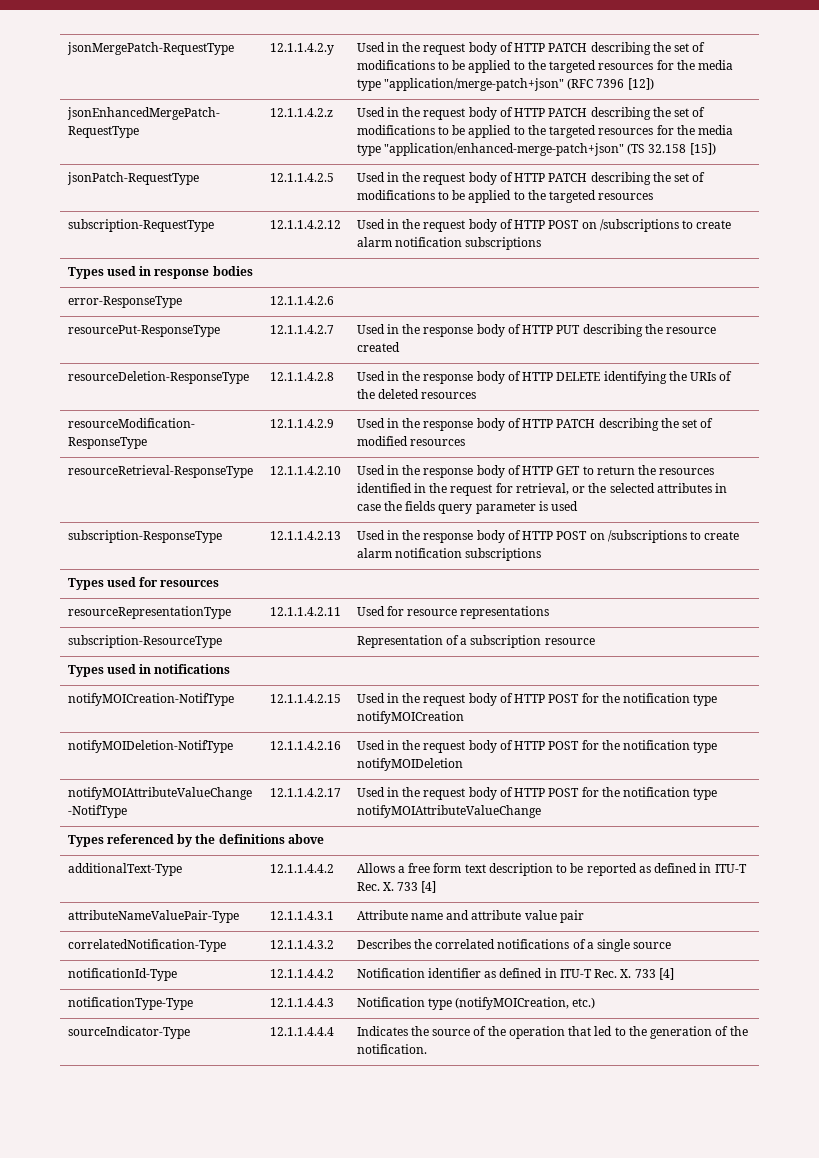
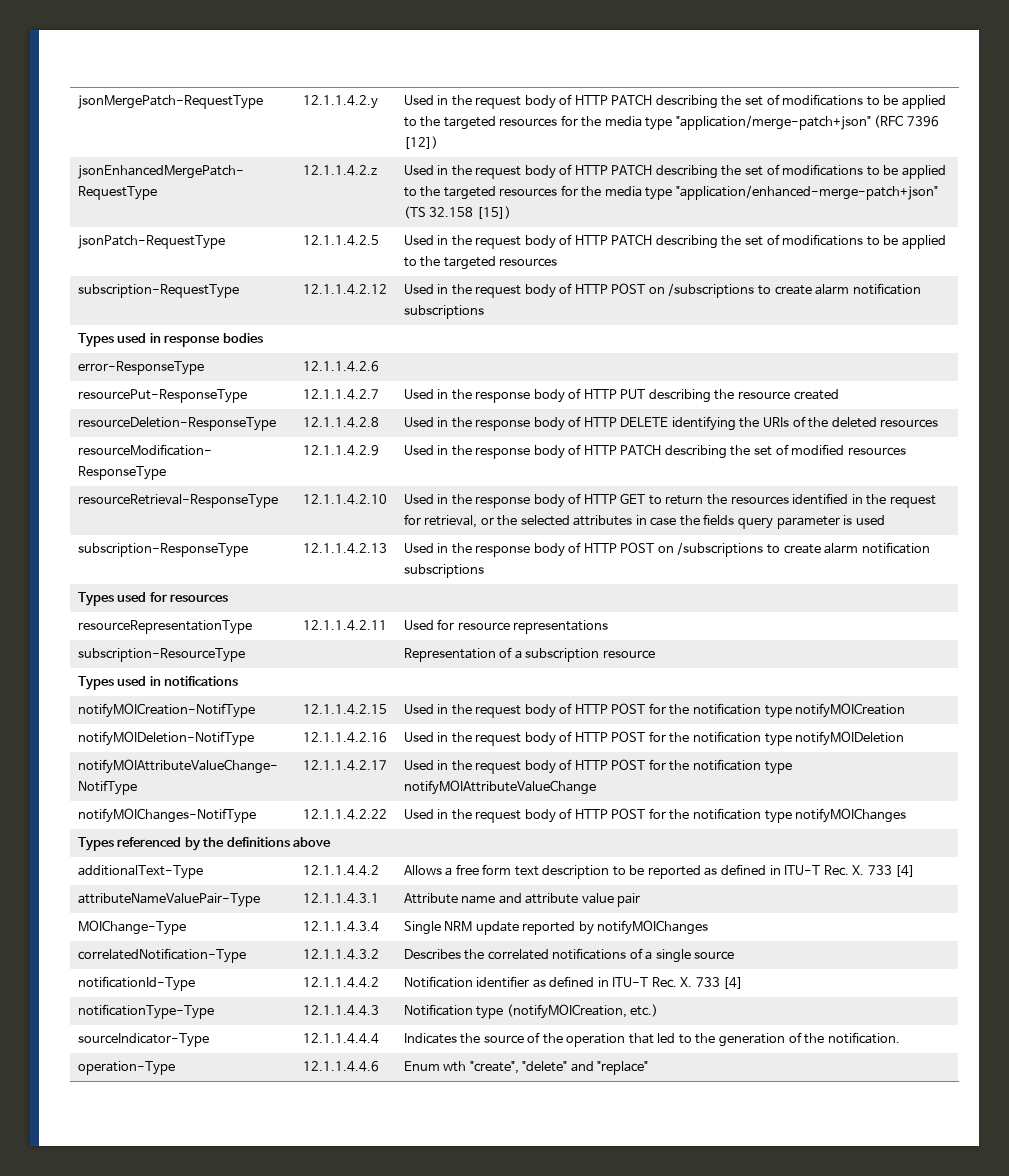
+ notifyMOIChanges-NotifType | 12.1.1.4.2.22 | Used in the request body of HTTP POST for the notification type notifyMOIChanges
+ MOIChange-Type | 12.1.1.4.3.4 | Single NRM update reported by notifyMOIChanges
+ operation-Type | 12.1.1.4.4.6 | Enum wth "create", "delete" and "replace"

